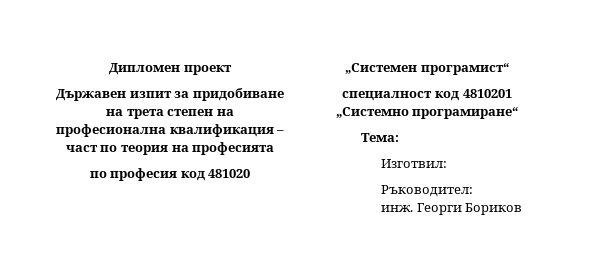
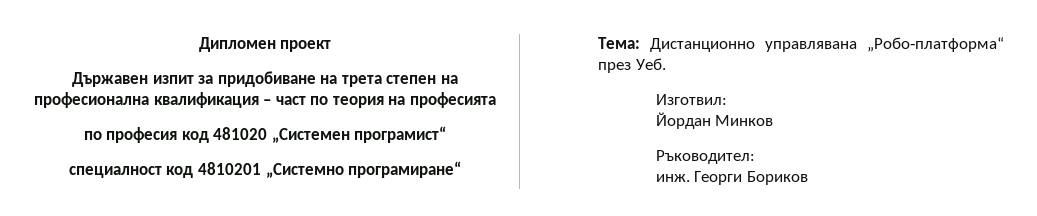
- Тема:
+ Тема: Дистанционно управлявана „Робо‑платформа“ през Уеб.
+ Йордан Минков

